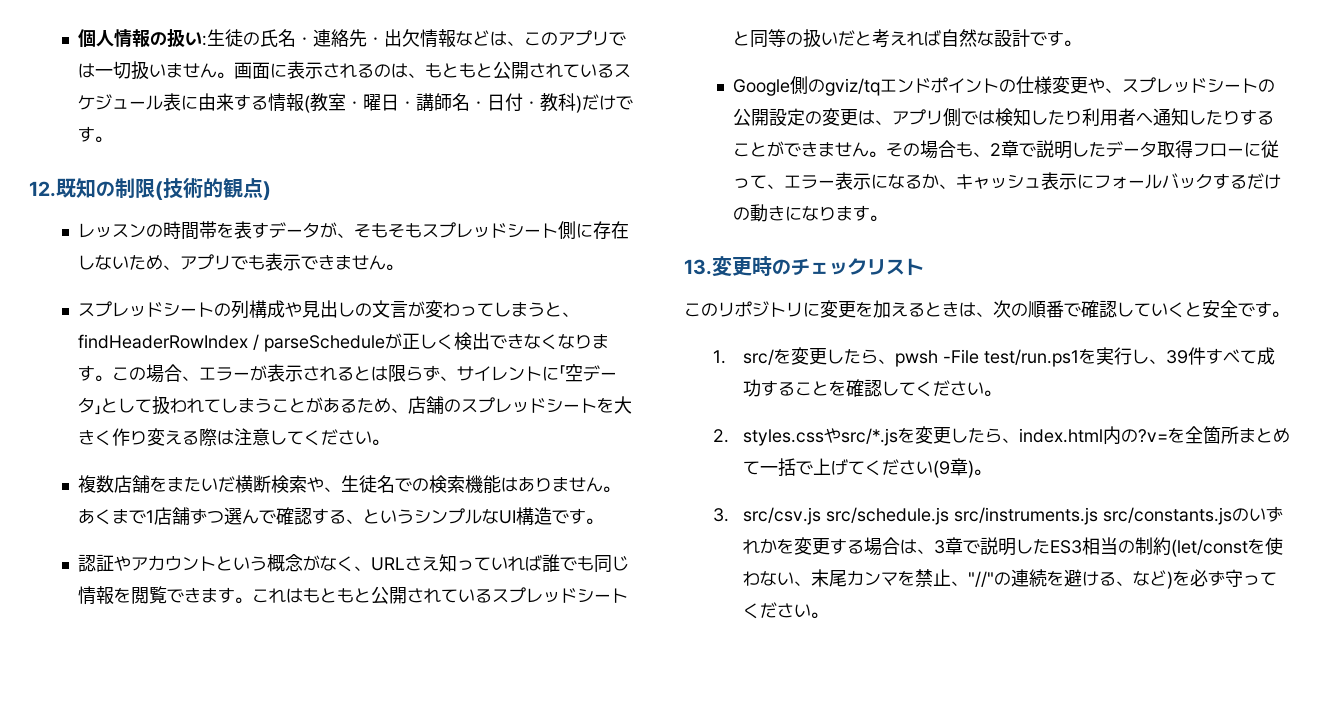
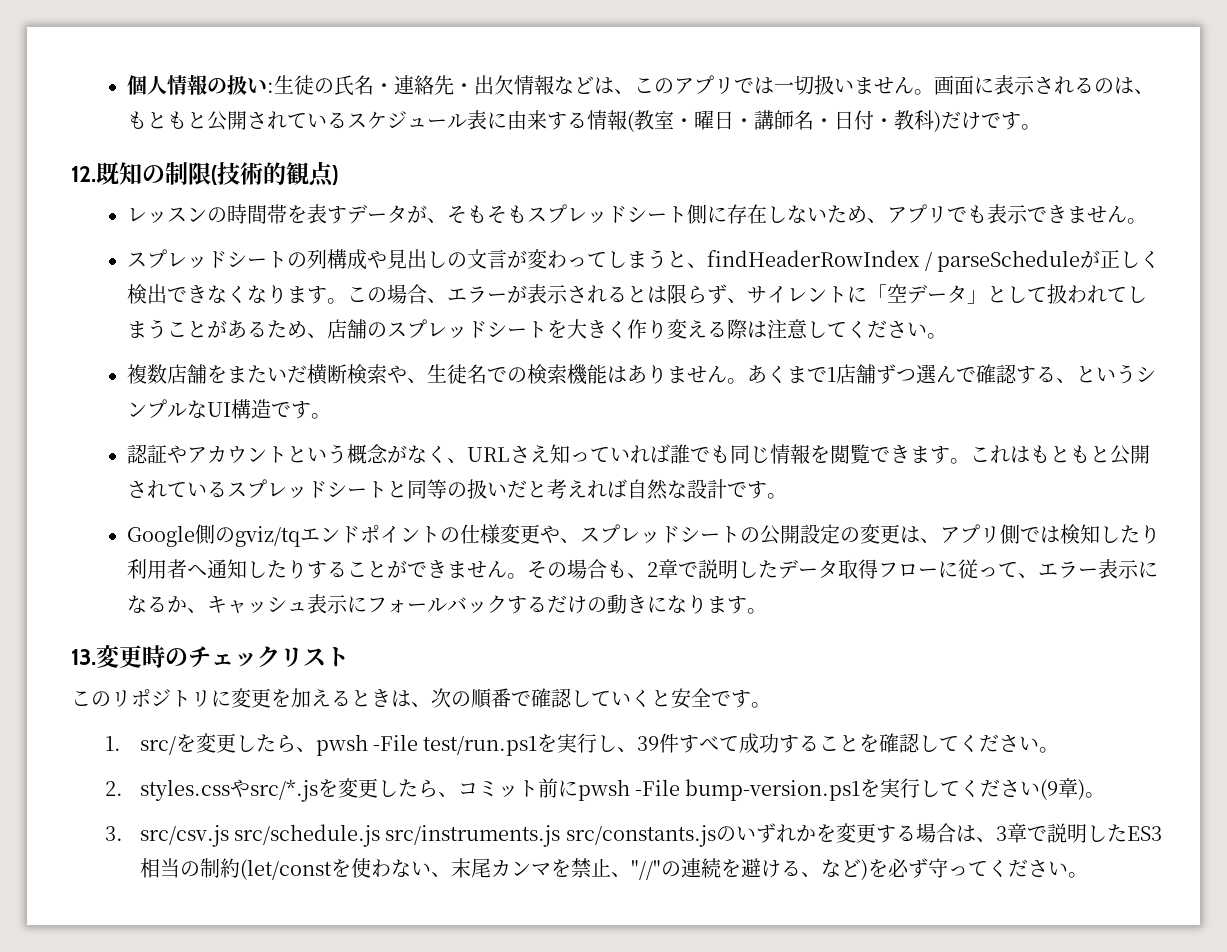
- 2. styles.cssやsrc/*.jsを変更したら、index.html内の?v=を全箇所まとめて一括で上げてください(9章)。
+ 2. styles.cssやsrc/*.jsを変更したら、コミット前にpwsh -File bump-version.ps1を実行してください(9章)。

